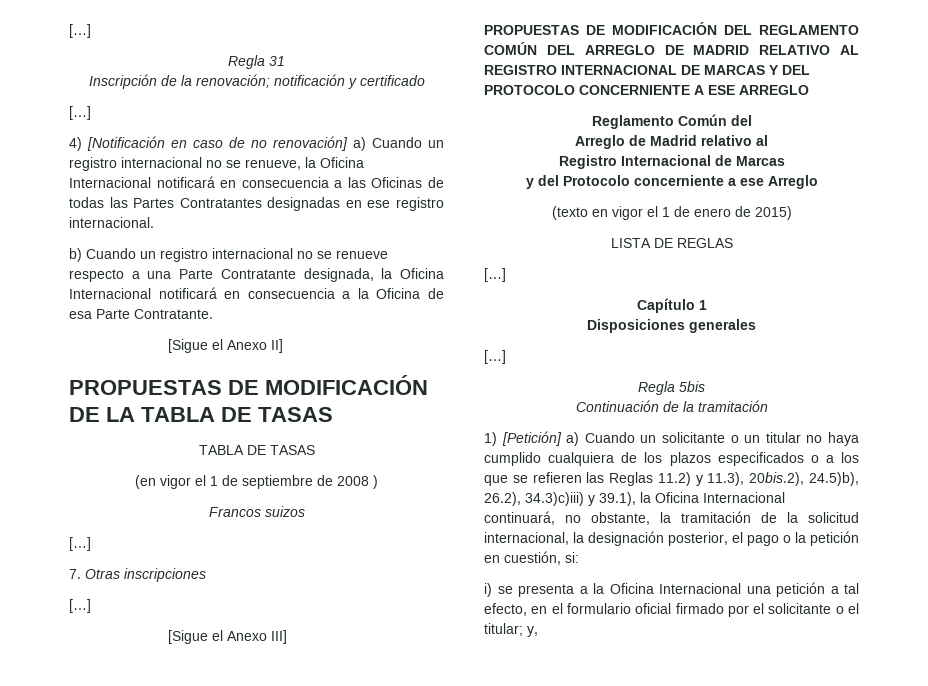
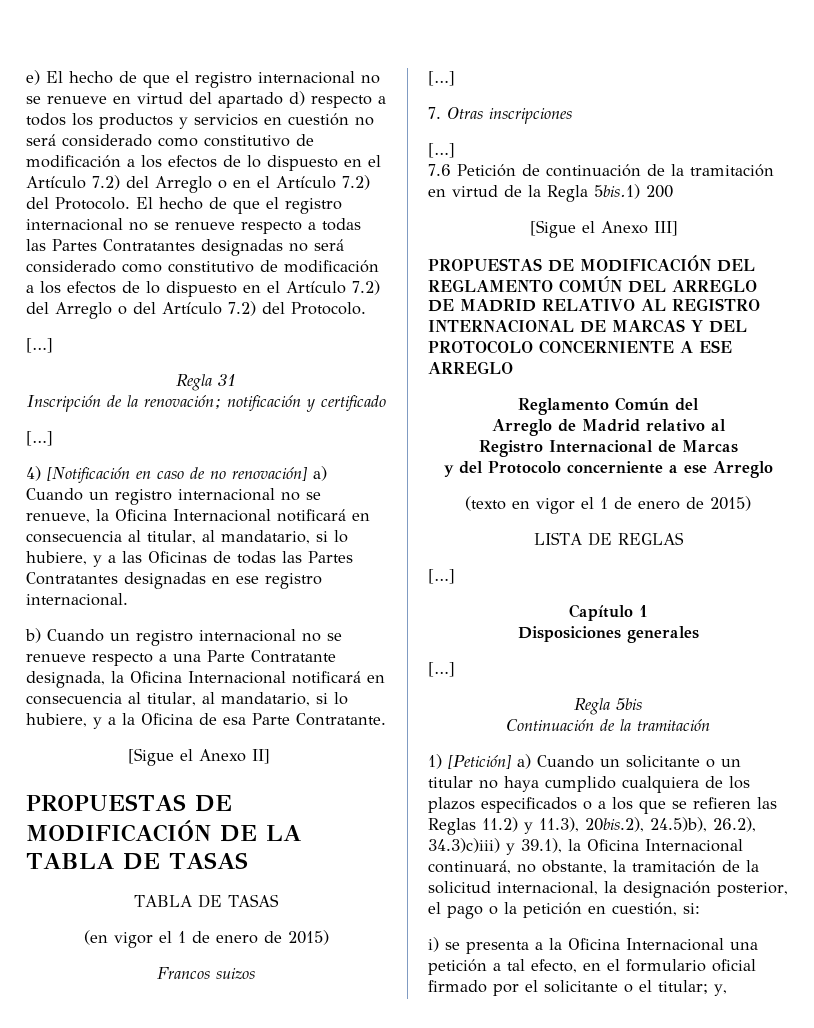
+ e) El hecho de que el registro internacional no se renueve en virtud del apartado d) respecto a todos los productos y servicios en cuestión no será considerado como constitutivo de modificación a los efectos de lo dispuesto en el Artículo 7.2) del Arreglo o en el Artículo 7.2) del Protocolo. El hecho de que el registro internacional no se renueve respecto a todas las Partes Contratantes designadas no será considerado como constitutivo de modificación a los efectos de lo dispuesto en el Artículo 7.2) del Arreglo o del Artículo 7.2) del Protocolo.
- 4) [Notificación en caso de no renovación] a) Cuando un registro internacional no se renueve, la Oficina Internacional notificará en consecuencia a las Oficinas de todas las Partes Contratantes designadas en ese registro internacional.
+ 4) [Notificación en caso de no renovación] a) Cuando un registro internacional no se renueve, la Oficina Internacional notificará en consecuencia al titular, al mandatario, si lo hubiere, y a las Oficinas de todas las Partes Contratantes designadas en ese registro internacional.
- b) Cuando un registro internacional no se renueve respecto a una Parte Contratante designada, la Oficina Internacional notificará en consecuencia a la Oficina de esa Parte Contratante.
+ b) Cuando un registro internacional no se renueve respecto a una Parte Contratante designada, la Oficina Internacional notificará en consecuencia al titular, al mandatario, si lo hubiere, y a la Oficina de esa Parte Contratante.
- (en vigor el 1 de septiembre de 2008 )
+ (en vigor el 1 de enero de 2015)
+ 7.6 Petición de continuación de la tramitación en virtud de la Regla 5bis.1) 200

